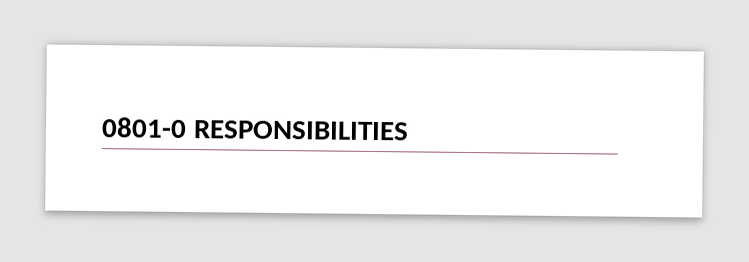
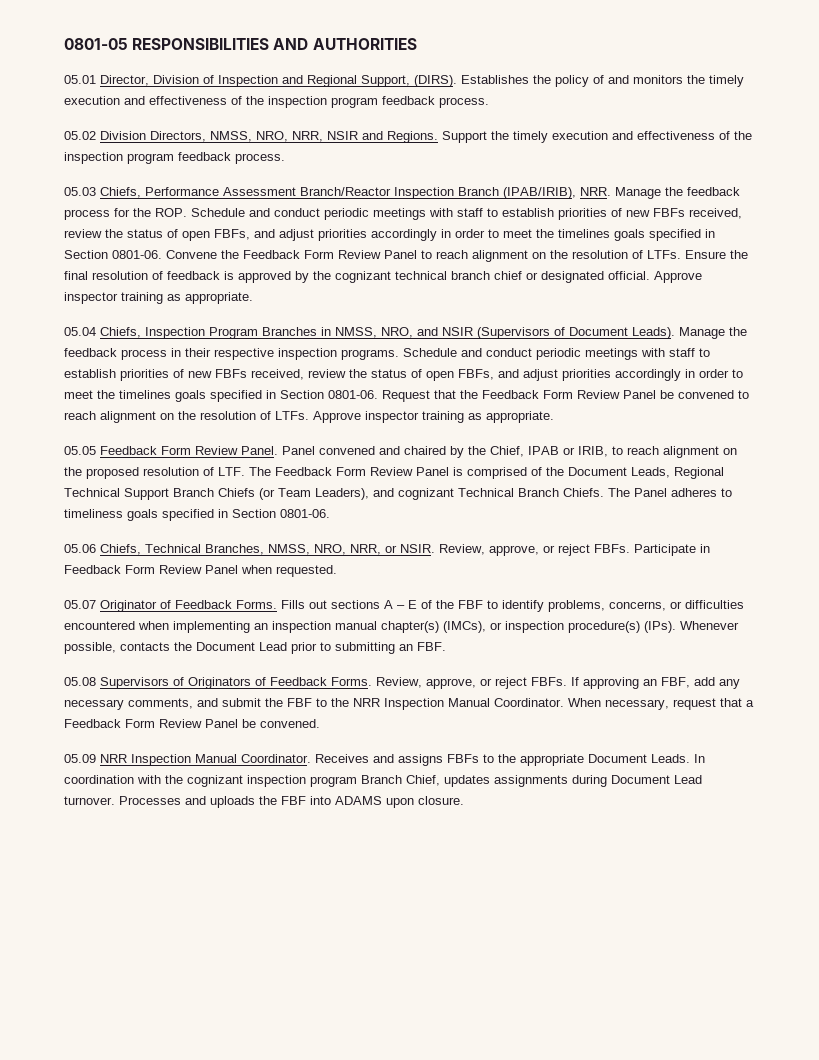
- 0801-0 RESPONSIBILITIES
+ 0801-05 RESPONSIBILITIES AND AUTHORITIES
+ 05.01 Director, Division of Inspection and Regional Support, (DIRS). Establishes the policy of and monitors the timely execution and effectiveness of the inspection program feedback process.
+ 05.02 Division Directors, NMSS, NRO, NRR, NSIR and Regions. Support the timely execution and effectiveness of the inspection program feedback process.
+ 05.03 Chiefs, Performance Assessment Branch/Reactor Inspection Branch (IPAB/IRIB), NRR. Manage the feedback process for the ROP. Schedule and conduct periodic meetings with staff to establish priorities of new FBFs received, review the status of open FBFs, and adjust priorities accordingly in order to meet the timelines goals specified in Section 0801-06. Convene the Feedback Form Review Panel to reach alignment on the resolution of LTFs. Ensure the final resolution of feedback is approved by the cognizant technical branch chief or designated official. Approve inspector training as appropriate.
+ 05.04 Chiefs, Inspection Program Branches in NMSS, NRO, and NSIR (Supervisors of Document Leads). Manage the feedback process in their respective inspection programs. Schedule and conduct periodic meetings with staff to establish priorities of new FBFs received, review the status of open FBFs, and adjust priorities accordingly in order to meet the timelines goals specified in Section 0801-06. Request that the Feedback Form Review Panel be convened to reach alignment on the resolution of LTFs. Approve inspector training as appropriate.
+ 05.05 Feedback Form Review Panel. Panel convened and chaired by the Chief, IPAB or IRIB, to reach alignment on the proposed resolution of LTF. The Feedback Form Review Panel is comprised of the Document Leads, Regional Technical Support Branch Chiefs (or Team Leaders), and cognizant Technical Branch Chiefs. The Panel adheres to timeliness goals specified in Section 0801-06.
+ 05.06 Chiefs, Technical Branches, NMSS, NRO, NRR, or NSIR. Review, approve, or reject FBFs. Participate in Feedback Form Review Panel when requested.
+ 05.07 Originator of Feedback Forms. Fills out sections A – E of the FBF to identify problems, concerns, or difficulties encountered when implementing an inspection manual chapter(s) (IMCs), or inspection procedure(s) (IPs). Whenever possible, contacts the Document Lead prior to submitting an FBF.
+ 05.08 Supervisors of Originators of Feedback Forms. Review, approve, or reject FBFs. If approving an FBF, add any necessary comments, and submit the FBF to the NRR Inspection Manual Coordinator. When necessary, request that a Feedback Form Review Panel be convened.
+ 05.09 NRR Inspection Manual Coordinator. Receives and assigns FBFs to the appropriate Document Leads. In coordination with the cognizant inspection program Branch Chief, updates assignments during Document Lead turnover. Processes and uploads the FBF into ADAMS upon closure.

